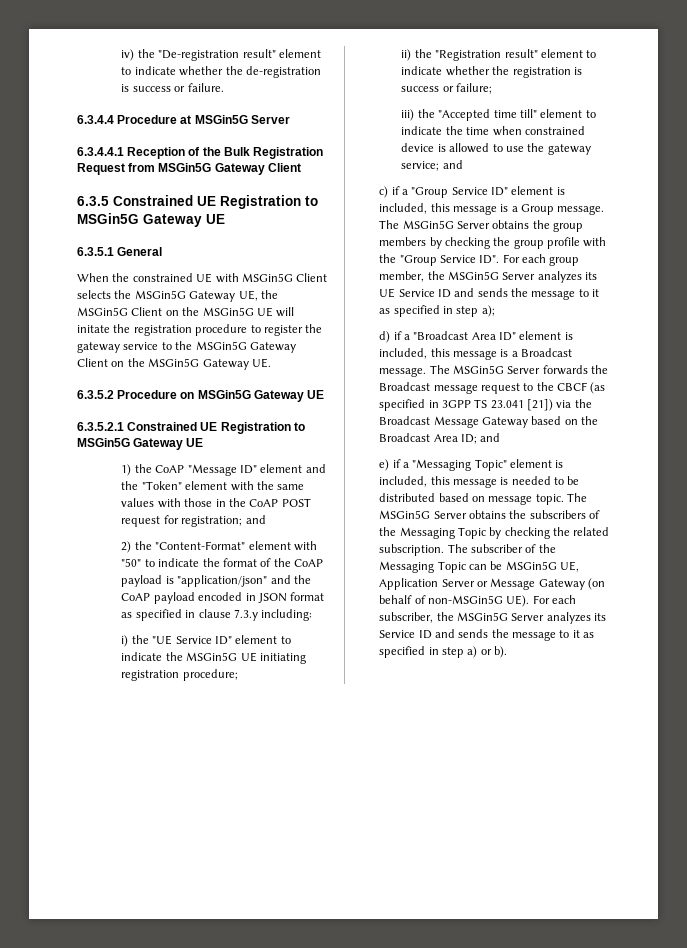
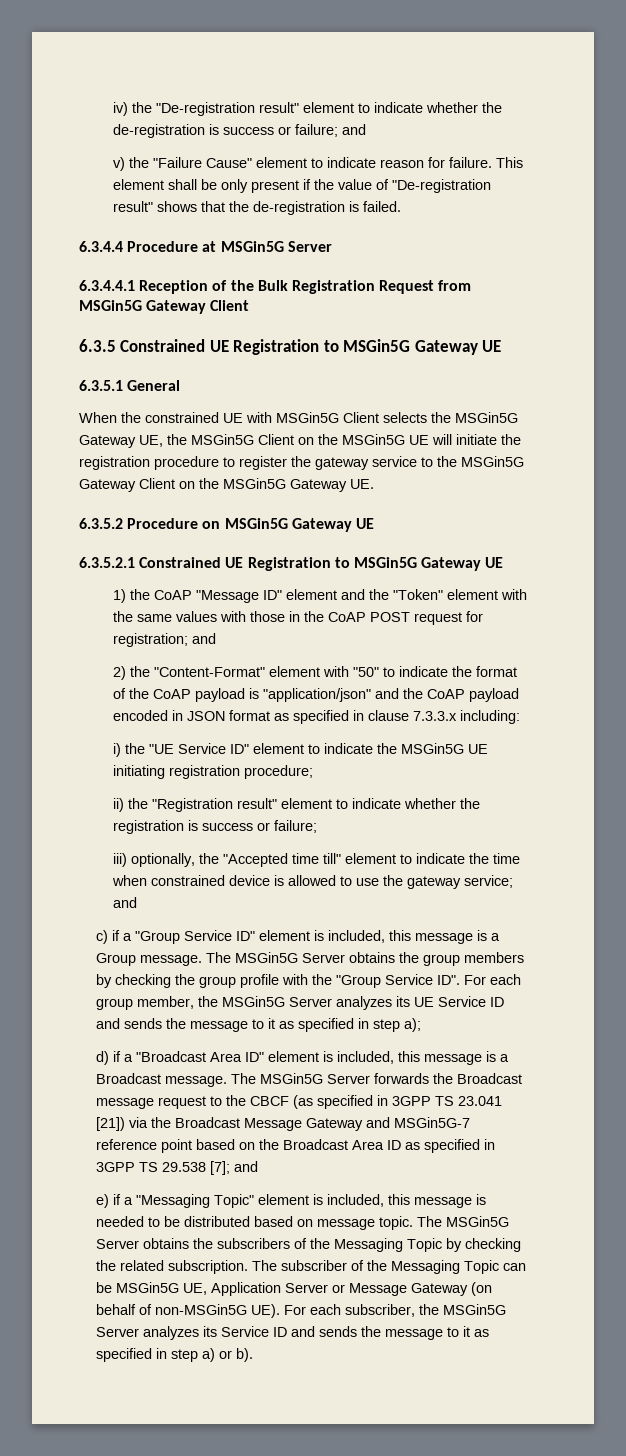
- iv) the "De-registration result" element to indicate whether the de-registration is success or failure.
+ iv) the "De-registration result" element to indicate whether the de-registration is success or failure; and
+ v) the "Failure Cause" element to indicate reason for failure. This element shall be only present if the value of "De-registration result" shows that the de-registration is failed.
- When the constrained UE with MSGin5G Client selects the MSGin5G Gateway UE, the MSGin5G Client on the MSGin5G UE will initate the registration procedure to register the gateway service to the MSGin5G Gateway Client on the MSGin5G Gateway UE.
+ When the constrained UE with MSGin5G Client selects the MSGin5G Gateway UE, the MSGin5G Client on the MSGin5G UE will initiate the registration procedure to register the gateway service to the MSGin5G Gateway Client on the MSGin5G Gateway UE.
- 2) the "Content-Format" element with "50" to indicate the format of the CoAP payload is "application/json" and the CoAP payload encoded in JSON format as specified in clause 7.3.y including:
+ 2) the "Content-Format" element with "50" to indicate the format of the CoAP payload is "application/json" and the CoAP payload encoded in JSON format as specified in clause 7.3.3.x including:
- iii) the "Accepted time till" element to indicate the time when constrained device is allowed to use the gateway service; and
+ iii) optionally, the "Accepted time till" element to indicate the time when constrained device is allowed to use the gateway service; and
- The MSGin5G Server forwards the Broadcast message request to the CBCF (as specified in 3GPP TS 23.041 [21]) via the Broadcast Message Gateway based on the Broadcast Area ID; and
+ The MSGin5G Server forwards the Broadcast message request to the CBCF (as specified in 3GPP TS 23.041 [21]) via the Broadcast Message Gateway and MSGin5G-7 reference point based on the Broadcast Area ID as specified in 3GPP TS 29.538 [7]; and

